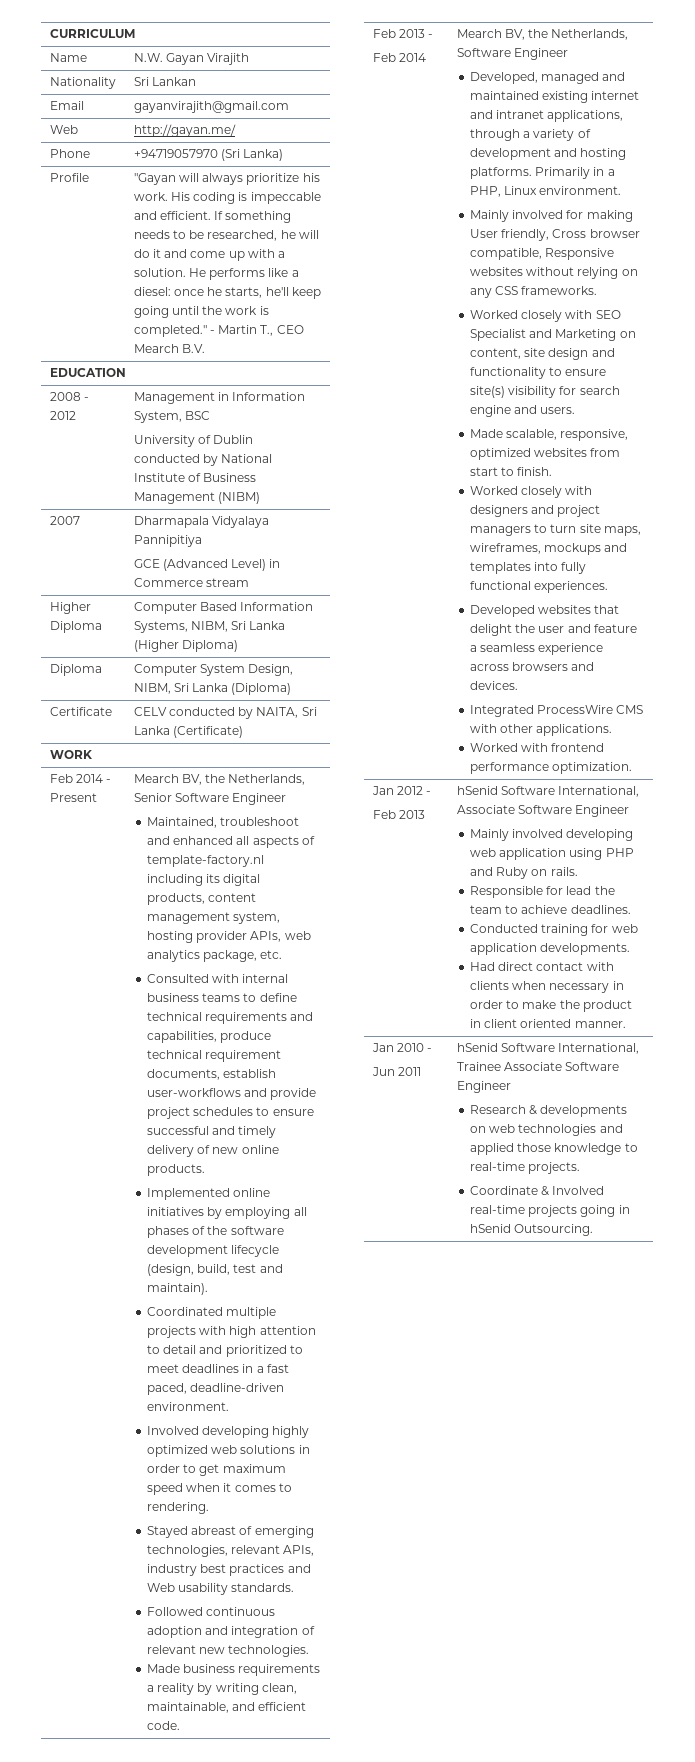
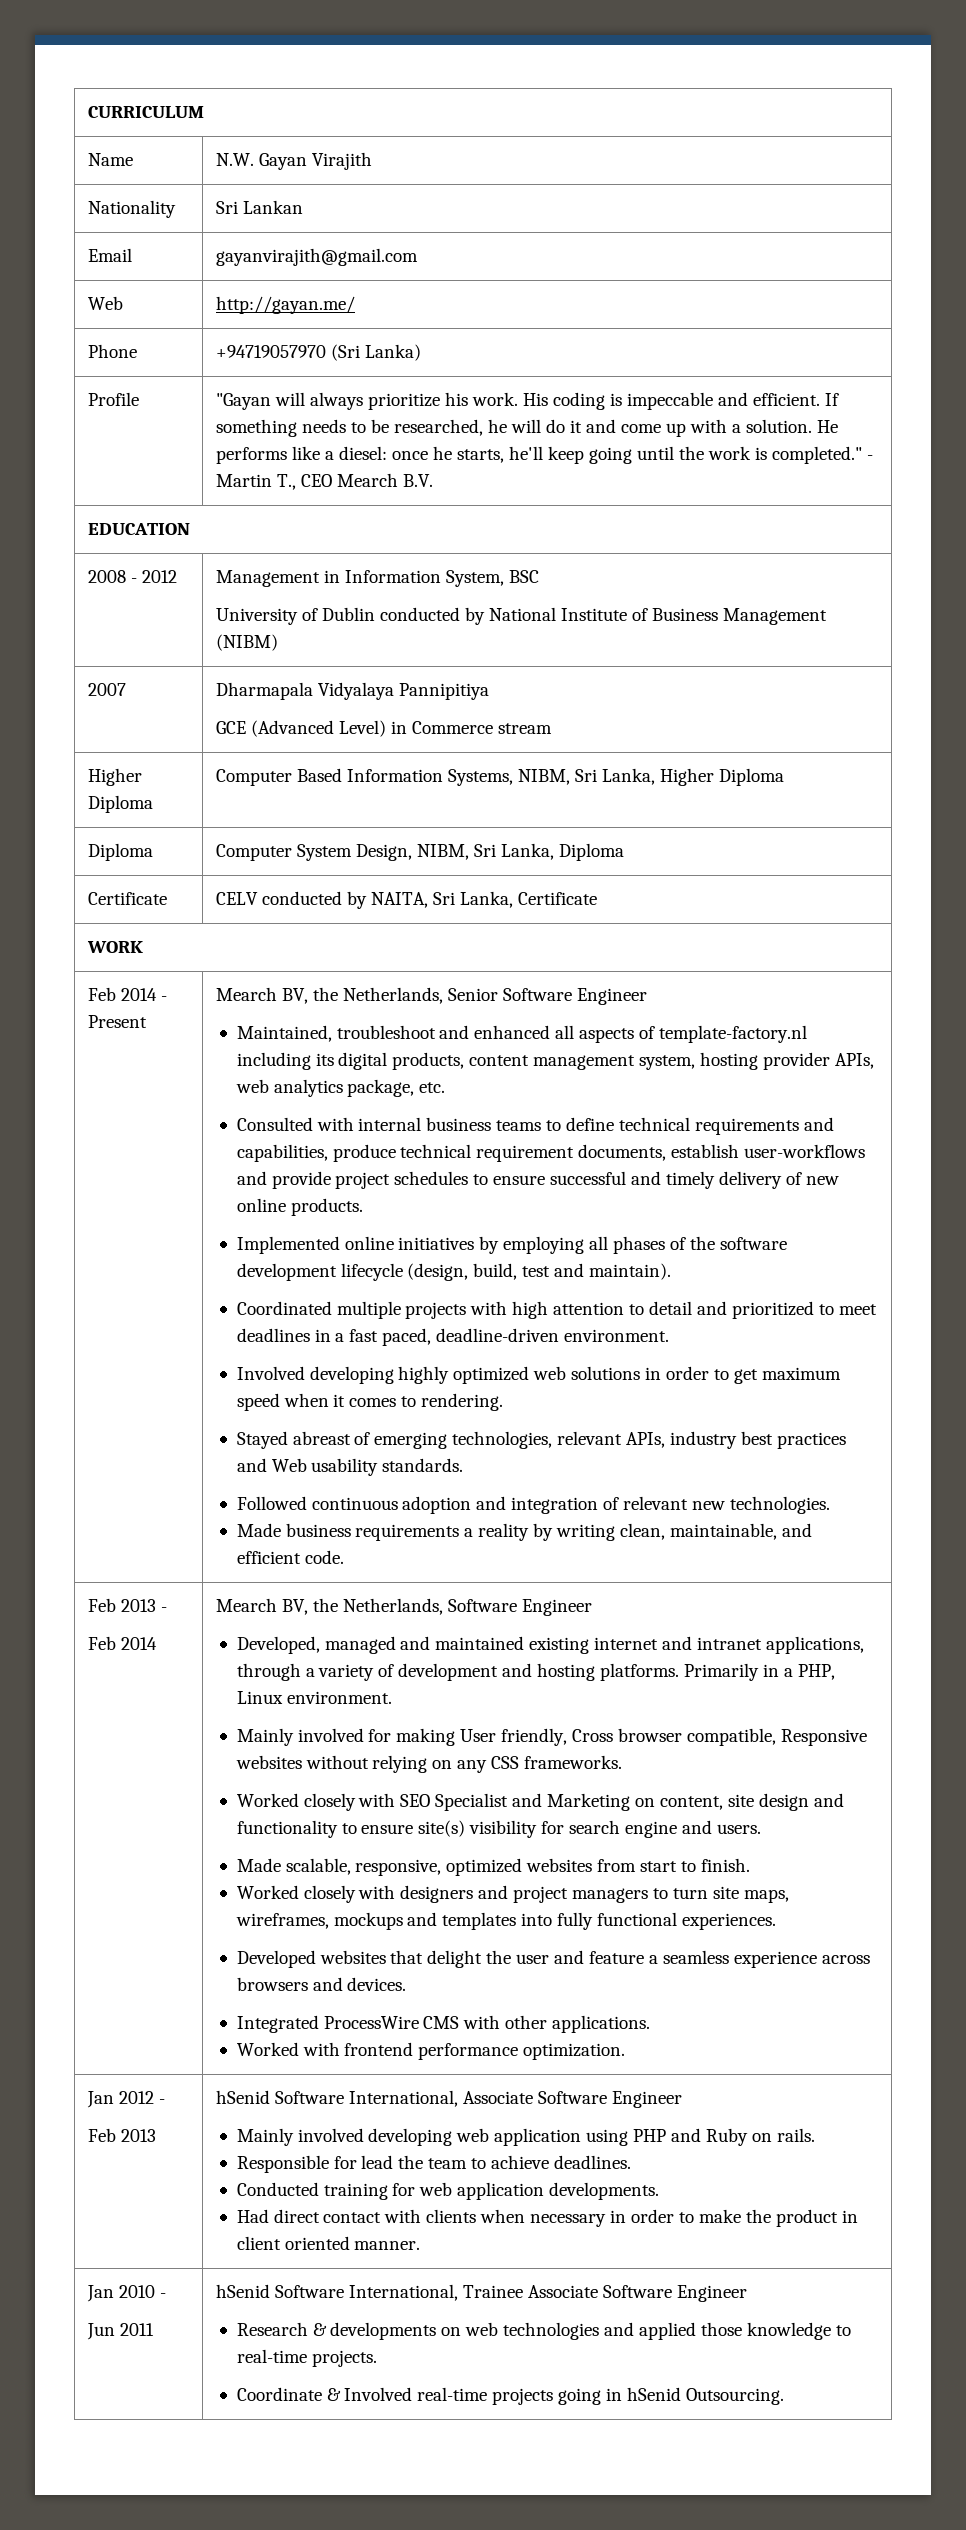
- Higher Diploma | Computer Based Information Systems, NIBM, Sri Lanka (Higher Diploma)
+ Higher Diploma | Computer Based Information Systems, NIBM, Sri Lanka, Higher Diploma
- Diploma | Computer System Design, NIBM, Sri Lanka (Diploma)
+ Diploma | Computer System Design, NIBM, Sri Lanka, Diploma
- Certificate | CELV conducted by NAITA, Sri Lanka (Certificate)
+ Certificate | CELV conducted by NAITA, Sri Lanka, Certificate

